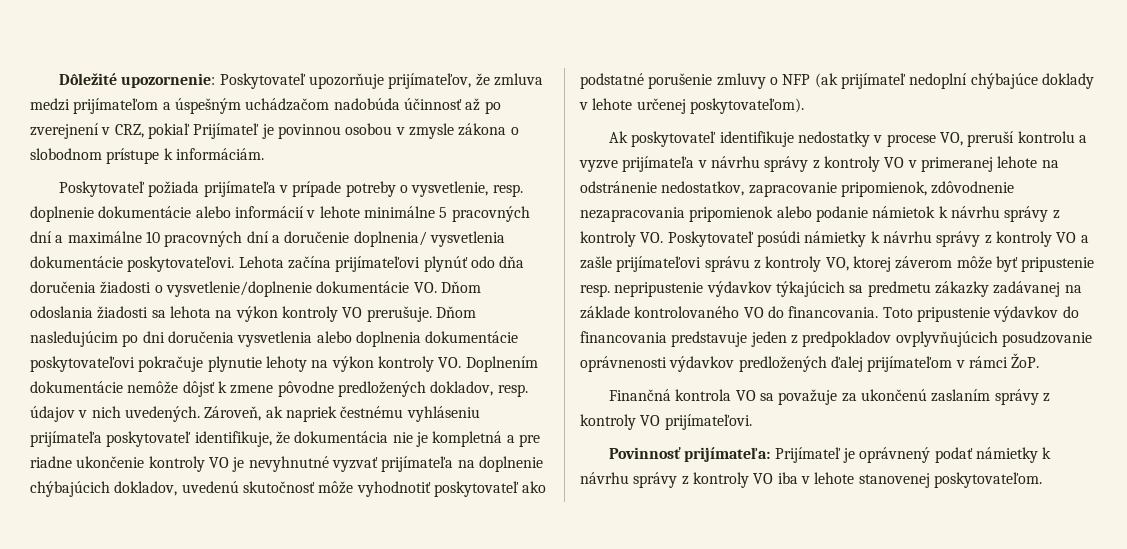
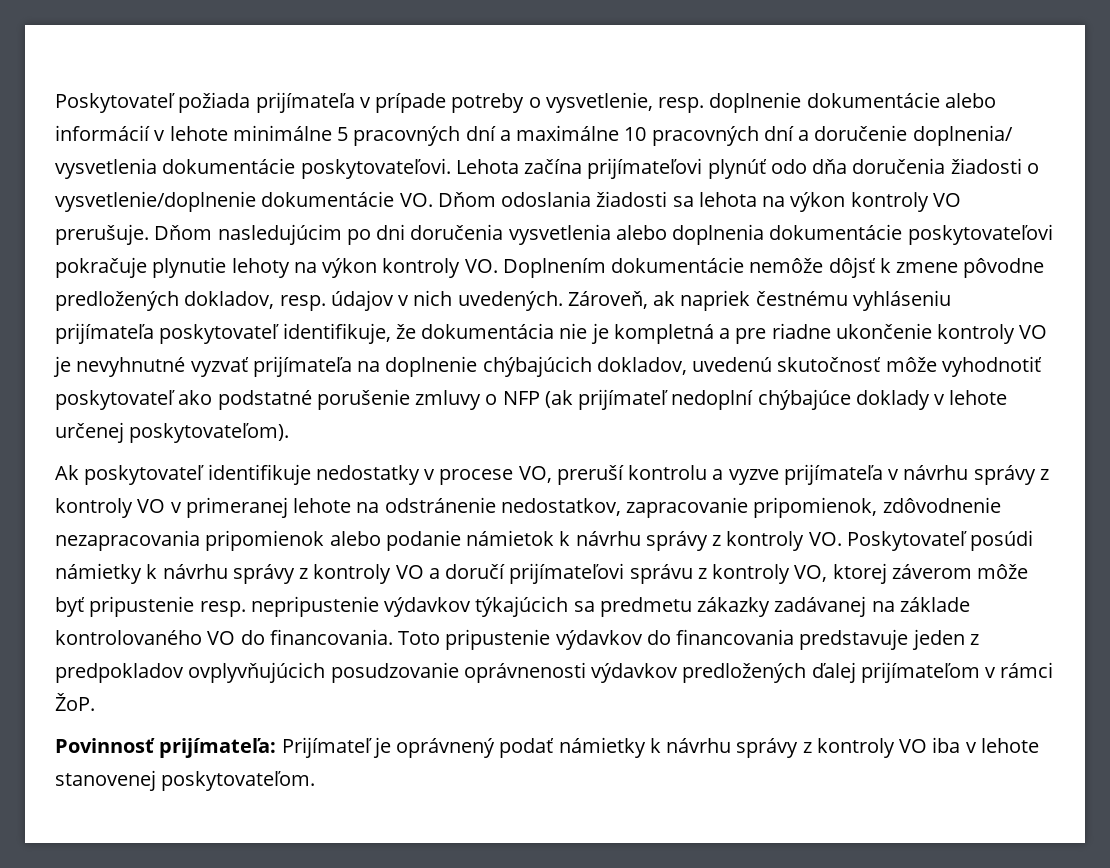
- Dôležité upozornenie: Poskytovateľ upozorňuje prijímateľov, že zmluva medzi prijímateľom a úspešným uchádzačom nadobúda účinnosť až po zverejnení v CRZ, pokiaľ Prijímateľ je povinnou osobou v zmysle zákona o slobodnom prístupe k informáciám.
- Ak poskytovateľ identifikuje nedostatky v procese VO, preruší kontrolu a vyzve prijímateľa v návrhu správy z kontroly VO v primeranej lehote na odstránenie nedostatkov, zapracovanie pripomienok, zdôvodnenie nezapracovania pripomienok alebo podanie námietok k návrhu správy z kontroly VO. Poskytovateľ posúdi námietky k návrhu správy z kontroly VO a zašle prijímateľovi správu z kontroly VO, ktorej záverom môže byť pripustenie resp. nepripustenie výdavkov týkajúcich sa predmetu zákazky zadávanej na základe kontrolovaného VO do financovania.
+ Ak poskytovateľ identifikuje nedostatky v procese VO, preruší kontrolu a vyzve prijímateľa v návrhu správy z kontroly VO v primeranej lehote na odstránenie nedostatkov, zapracovanie pripomienok, zdôvodnenie nezapracovania pripomienok alebo podanie námietok k návrhu správy z kontroly VO. Poskytovateľ posúdi námietky k návrhu správy z kontroly VO a doručí prijímateľovi správu z kontroly VO, ktorej záverom môže byť pripustenie resp. nepripustenie výdavkov týkajúcich sa predmetu zákazky zadávanej na základe kontrolovaného VO do financovania.
- Finančná kontrola VO sa považuje za ukončenú zaslaním správy z kontroly VO prijímateľovi.

